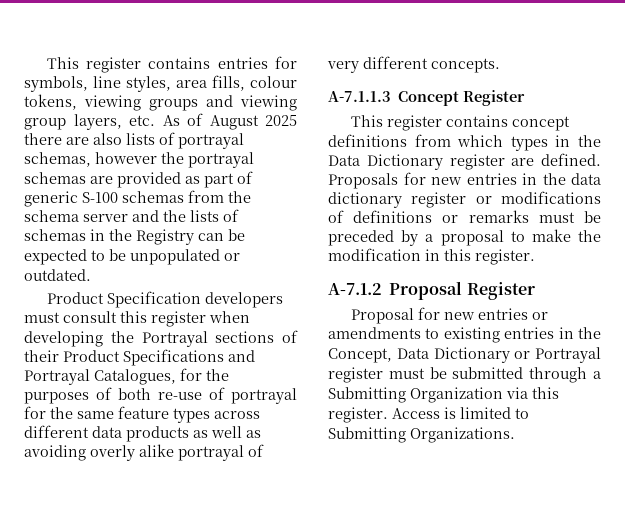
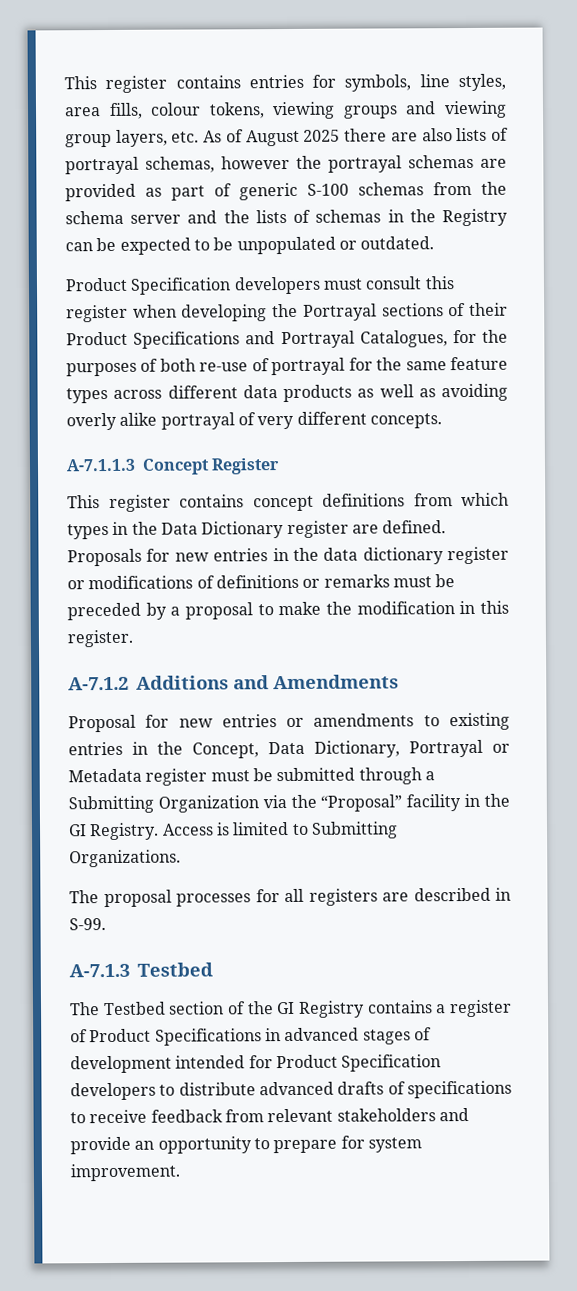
- A-7.1.2 Proposal Register
+ A-7.1.2 Additions and Amendments
- Proposal for new entries or amendments to existing entries in the Concept, Data Dictionary or Portrayal register must be submitted through a Submitting Organization via this register.
+ Proposal for new entries or amendments to existing entries in the Concept, Data Dictionary, Portrayal or Metadata register must be submitted through a Submitting Organization via the “Proposal” facility in the GI Registry.
+ The proposal processes for all registers are described in S-99.
+ A-7.1.3 Testbed
+ The Testbed section of the GI Registry contains a register of Product Specifications in advanced stages of development intended for Product Specification developers to distribute advanced drafts of specifications to receive feedback from relevant stakeholders and provide an opportunity to prepare for system improvement.

